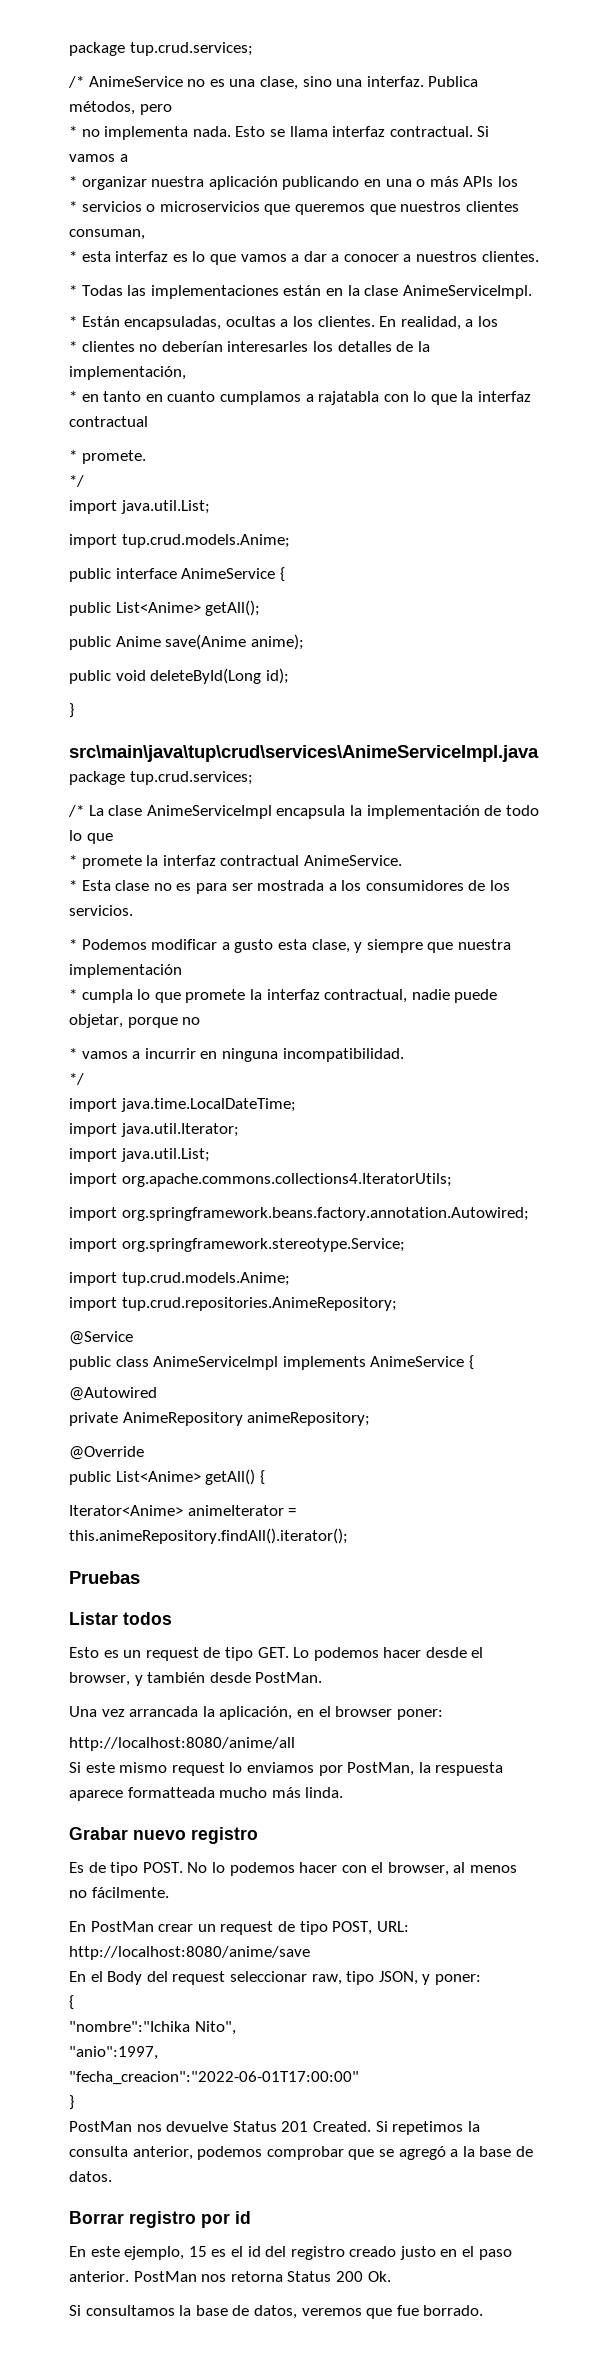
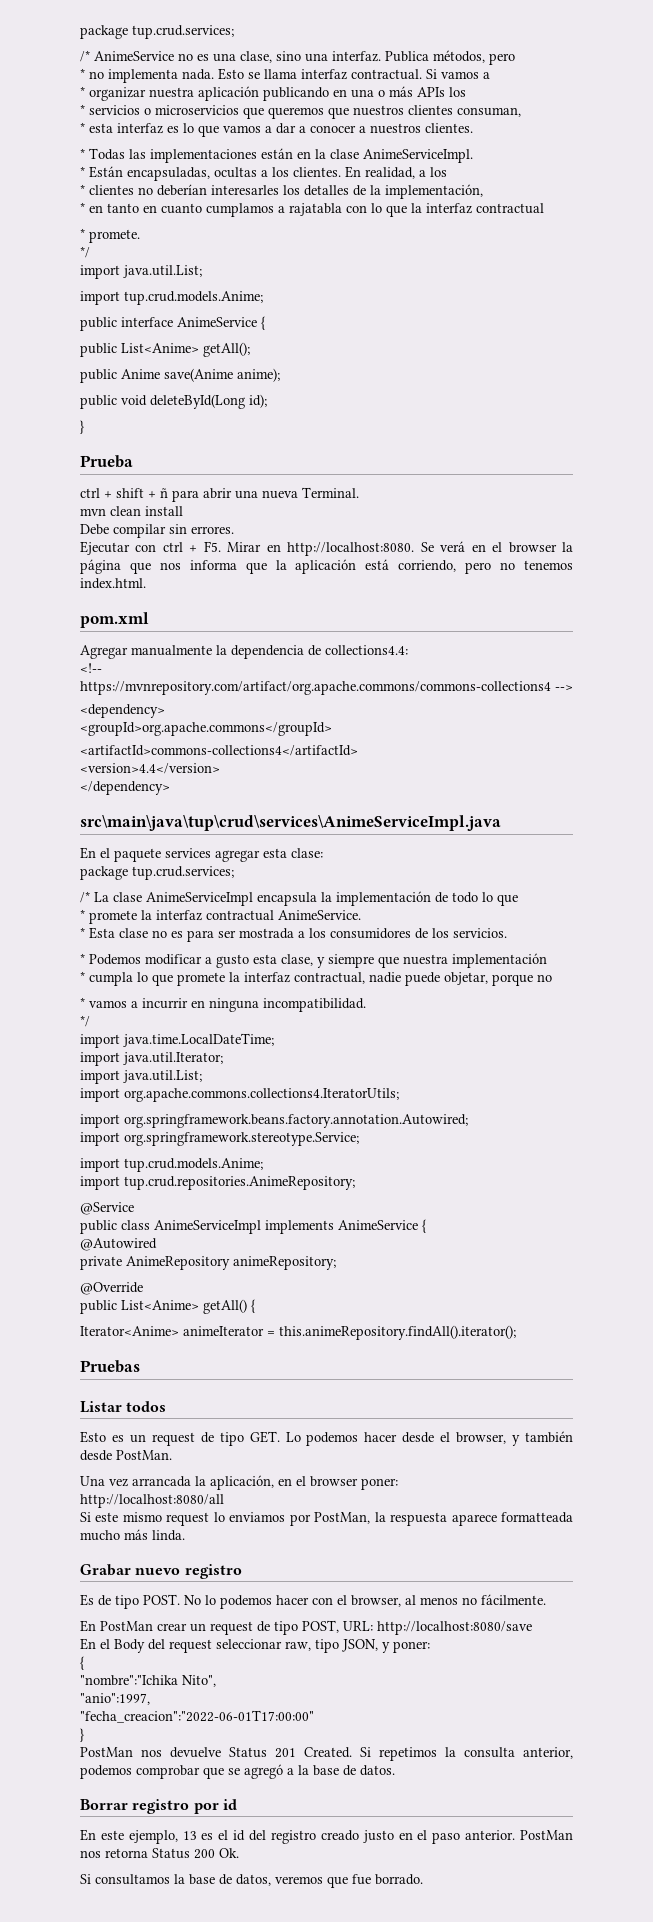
+ Prueba
+ ctrl + shift + ñ para abrir una nueva Terminal.
+ mvn clean install
+ Debe compilar sin errores.
+ Ejecutar con ctrl + F5. Mirar en http://localhost:8080. Se verá en el browser la página que nos informa que la aplicación está corriendo, pero no tenemos index.html.
+ pom.xml
+ Agregar manualmente la dependencia de collections4.4:
+ <!-- https://mvnrepository.com/artifact/org.apache.commons/commons-collections4 -->
+ <dependency>
+ <groupId>org.apache.commons</groupId>
+ <artifactId>commons-collections4</artifactId>
+ <version>4.4</version>
+ </dependency>
  src\main\java\tup\crud\services\AnimeServiceImpl.java
+ En el paquete services agregar esta clase:
- http://localhost:8080/anime/all
+ http://localhost:8080/all
- En PostMan crear un request de tipo POST, URL: http://localhost:8080/anime/save
+ En PostMan crear un request de tipo POST, URL: http://localhost:8080/save
- En este ejemplo, 15 es el id del registro creado justo en el paso anterior.
+ En este ejemplo, 13 es el id del registro creado justo en el paso anterior.

